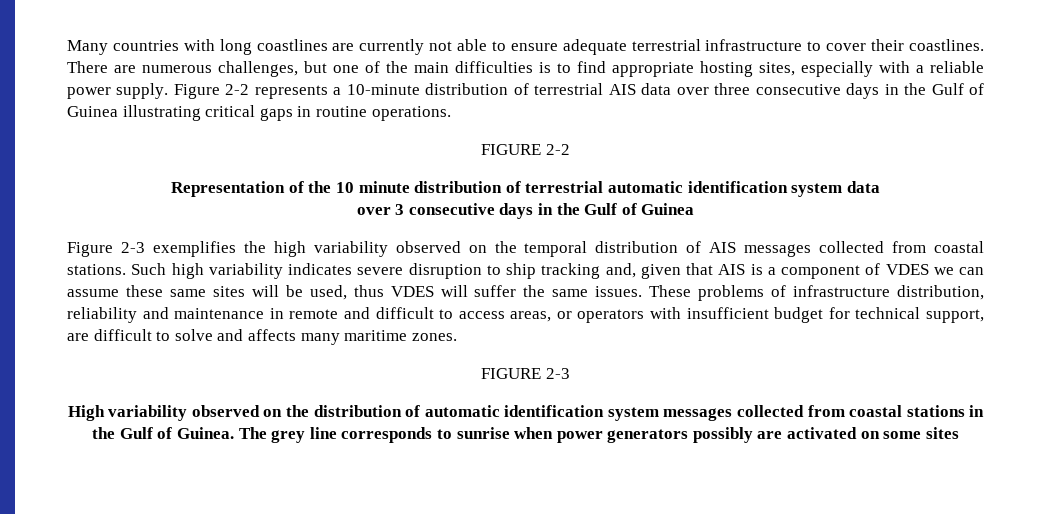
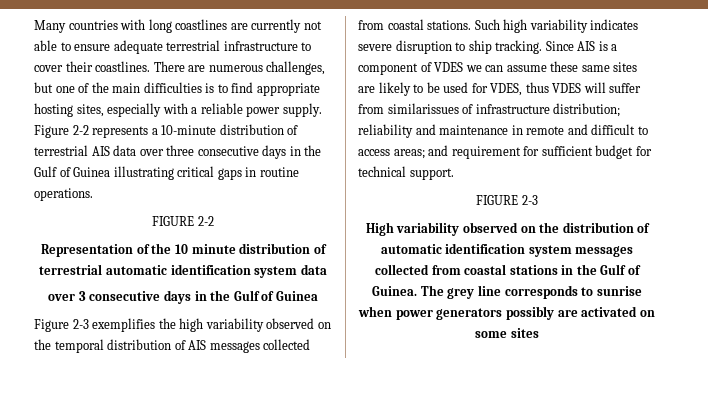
- Such high variability indicates severe disruption to ship tracking and, given that AIS is a component of VDES we can assume these same sites will be used, thus VDES will suffer the same issues. These problems of infrastructure distribution, reliability and maintenance in remote and difficult to access areas, or operators with insufficient budget for technical support, are difficult to solve and affects many maritime zones.
+ Such high variability indicates severe disruption to ship tracking. Since AIS is a component of VDES we can assume these same sites are likely to be used for VDES, thus VDES will suffer from similarissues of infrastructure distribution; reliability and maintenance in remote and difficult to access areas; and requirement for sufficient budget for technical support.

